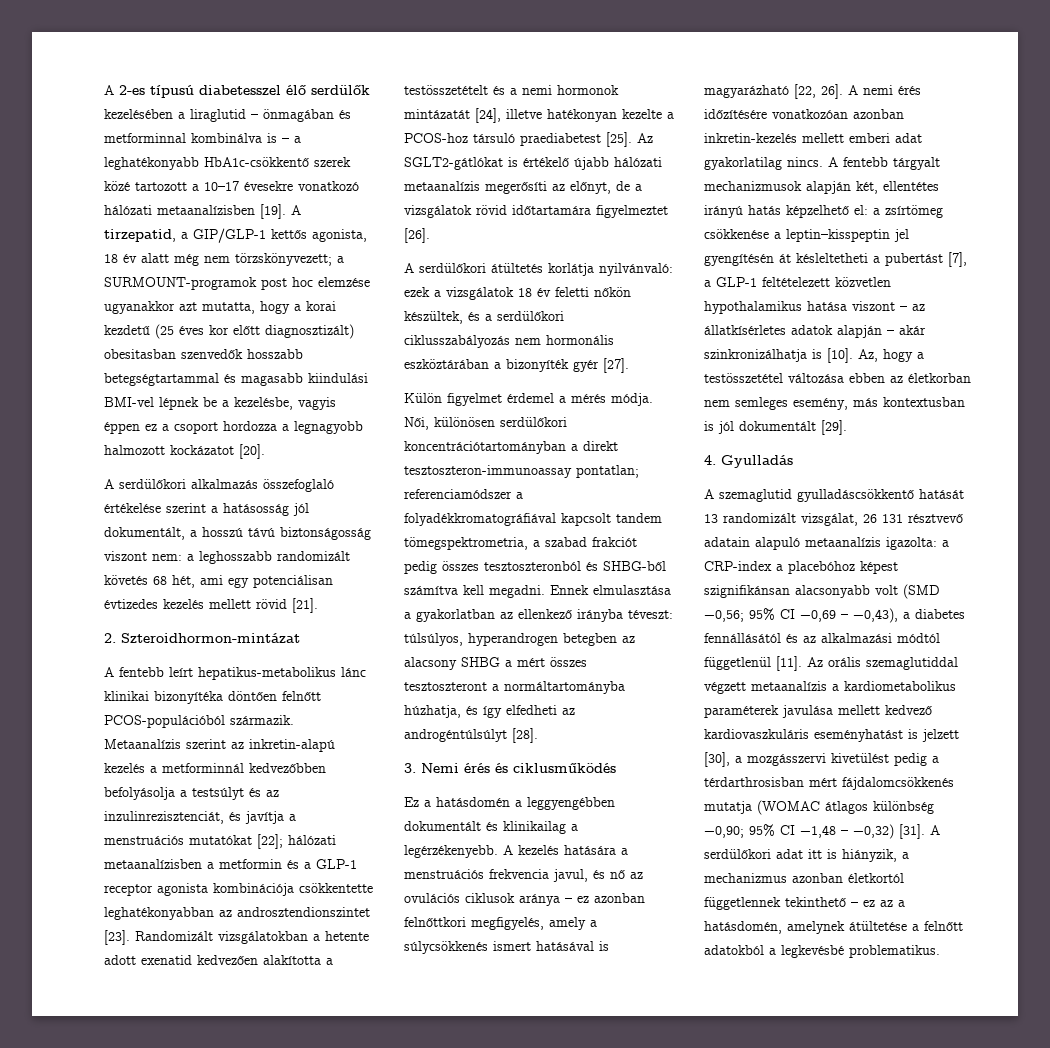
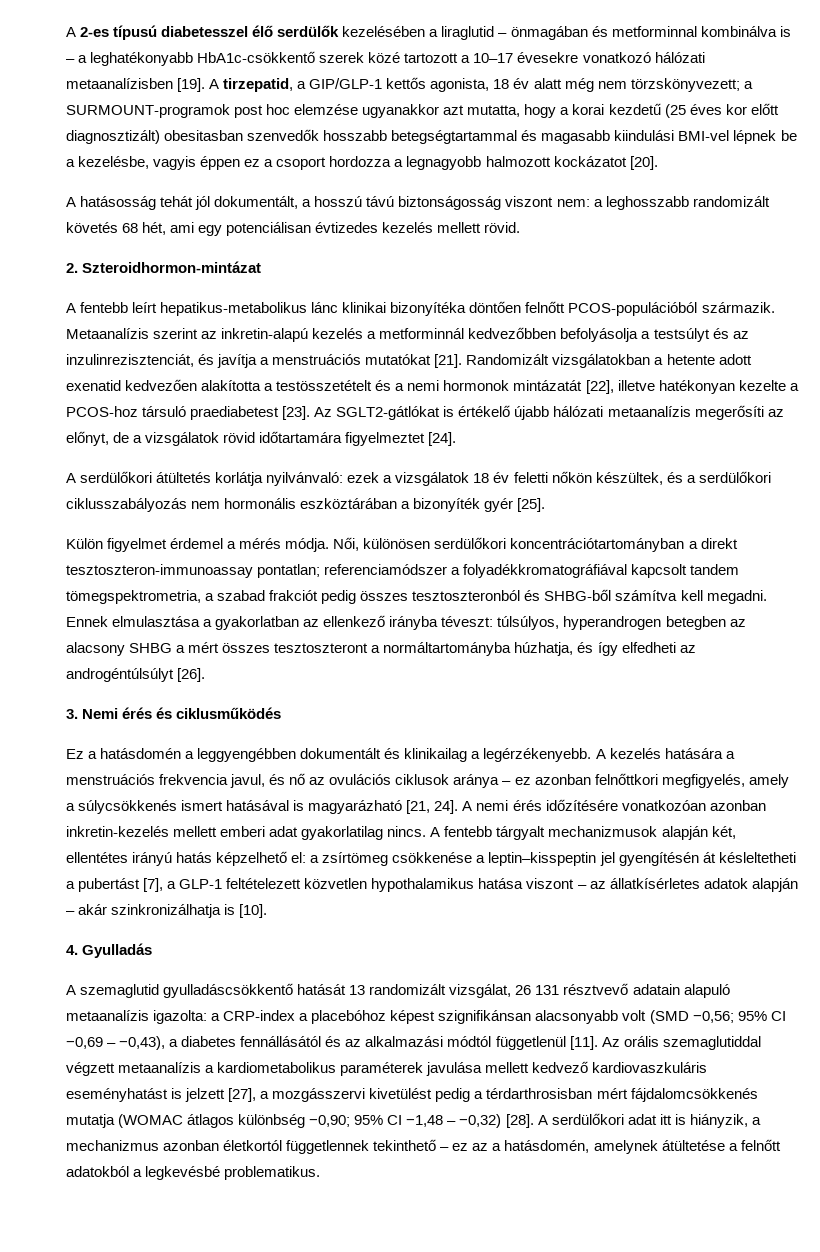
- A serdülőkori alkalmazás összefoglaló értékelése szerint a hatásosság jól dokumentált, a hosszú távú biztonságosság viszont nem: a leghosszabb randomizált követés 68 hét, ami egy potenciálisan évtizedes kezelés mellett rövid [21].
+ A hatásosság tehát jól dokumentált, a hosszú távú biztonságosság viszont nem: a leghosszabb randomizált követés 68 hét, ami egy potenciálisan évtizedes kezelés mellett rövid.
- Metaanalízis szerint az inkretin-alapú kezelés a metforminnál kedvezőbben befolyásolja a testsúlyt és az inzulinrezisztenciát, és javítja a menstruációs mutatókat [22]; hálózati metaanalízisben a metformin és a GLP-1 receptor agonista kombinációja csökkentette leghatékonyabban az androsztendionszintet [23].
+ Metaanalízis szerint az inkretin-alapú kezelés a metforminnál kedvezőbben befolyásolja a testsúlyt és az inzulinrezisztenciát, és javítja a menstruációs mutatókat [21].
- Randomizált vizsgálatokban a hetente adott exenatid kedvezően alakította a testösszetételt és a nemi hormonok mintázatát [24], illetve hatékonyan kezelte a PCOS-hoz társuló praediabetest [25].
+ Randomizált vizsgálatokban a hetente adott exenatid kedvezően alakította a testösszetételt és a nemi hormonok mintázatát [22], illetve hatékonyan kezelte a PCOS-hoz társuló praediabetest [23].
- Az SGLT2-gátlókat is értékelő újabb hálózati metaanalízis megerősíti az előnyt, de a vizsgálatok rövid időtartamára figyelmeztet [26].
+ Az SGLT2-gátlókat is értékelő újabb hálózati metaanalízis megerősíti az előnyt, de a vizsgálatok rövid időtartamára figyelmeztet [24].
- A serdülőkori átültetés korlátja nyilvánvaló: ezek a vizsgálatok 18 év feletti nőkön készültek, és a serdülőkori ciklusszabályozás nem hormonális eszköztárában a bizonyíték gyér [27].
+ A serdülőkori átültetés korlátja nyilvánvaló: ezek a vizsgálatok 18 év feletti nőkön készültek, és a serdülőkori ciklusszabályozás nem hormonális eszköztárában a bizonyíték gyér [25].
- Ennek elmulasztása a gyakorlatban az ellenkező irányba téveszt: túlsúlyos, hyperandrogen betegben az alacsony SHBG a mért összes tesztoszteront a normáltartományba húzhatja, és így elfedheti az androgéntúlsúlyt [28].
+ Ennek elmulasztása a gyakorlatban az ellenkező irányba téveszt: túlsúlyos, hyperandrogen betegben az alacsony SHBG a mért összes tesztoszteront a normáltartományba húzhatja, és így elfedheti az androgéntúlsúlyt [26].
- A kezelés hatására a menstruációs frekvencia javul, és nő az ovulációs ciklusok aránya – ez azonban felnőttkori megfigyelés, amely a súlycsökkenés ismert hatásával is magyarázható [22, 26].
+ A kezelés hatására a menstruációs frekvencia javul, és nő az ovulációs ciklusok aránya – ez azonban felnőttkori megfigyelés, amely a súlycsökkenés ismert hatásával is magyarázható [21, 24].
- Az, hogy a testösszetétel változása ebben az életkorban nem semleges esemény, más kontextusban is jól dokumentált [29].
- Az orális szemaglutiddal végzett metaanalízis a kardiometabolikus paraméterek javulása mellett kedvező kardiovaszkuláris eseményhatást is jelzett [30], a mozgásszervi kivetülést pedig a térdarthrosisban mért fájdalomcsökkenés mutatja (WOMAC átlagos különbség −0,90; 95% CI −1,48 – −0,32) [31].
+ Az orális szemaglutiddal végzett metaanalízis a kardiometabolikus paraméterek javulása mellett kedvező kardiovaszkuláris eseményhatást is jelzett [27], a mozgásszervi kivetülést pedig a térdarthrosisban mért fájdalomcsökkenés mutatja (WOMAC átlagos különbség −0,90; 95% CI −1,48 – −0,32) [28].

